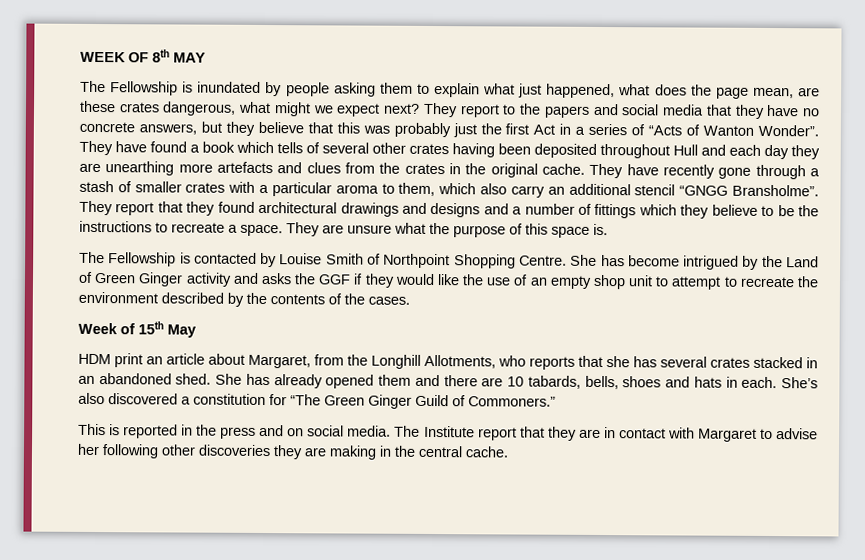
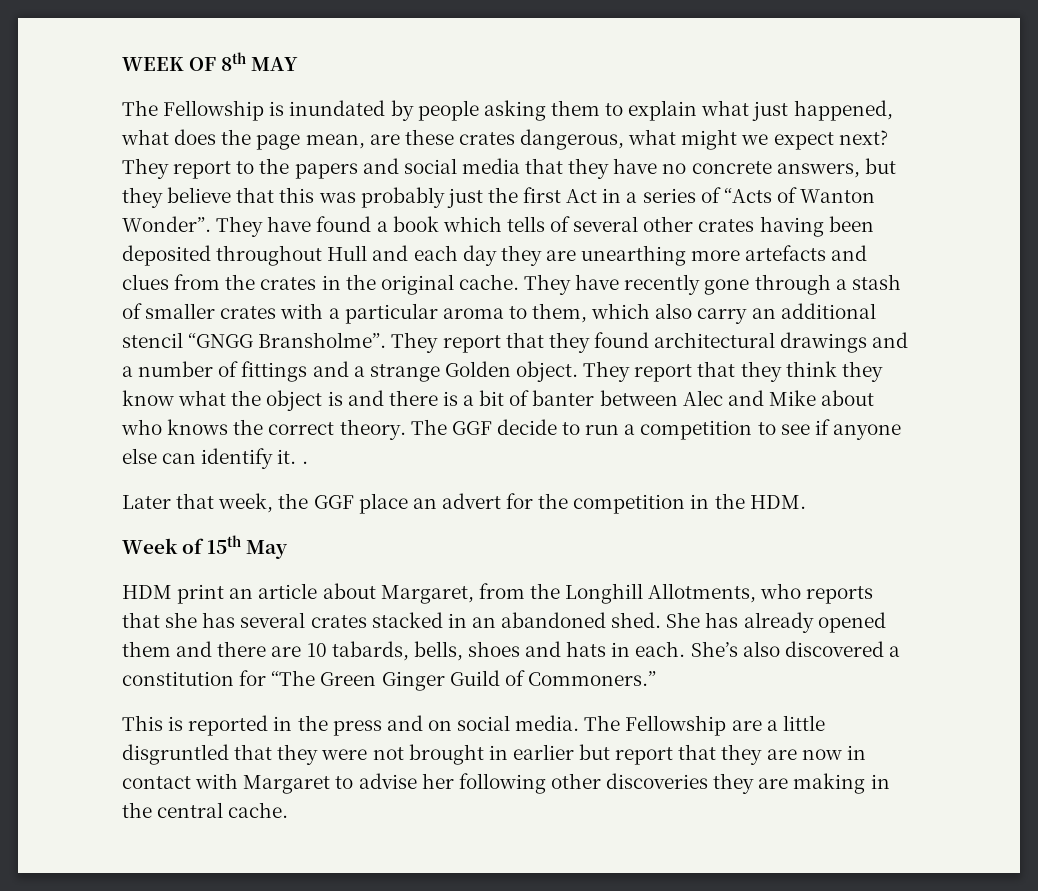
- They report that they found architectural drawings and designs and a number of fittings which they believe to be the instructions to recreate a space. They are unsure what the purpose of this space is.
- The Fellowship is contacted by Louise Smith of Northpoint Shopping Centre. She has become intrigued by the Land of Green Ginger activity and asks the GGF if they would like the use of an empty shop unit to attempt to recreate the environment described by the contents of the cases.
+ They report that they found architectural drawings and a number of fittings and a strange Golden object. They report that they think they know what the object is and there is a bit of banter between Alec and Mike about who knows the correct theory. The GGF decide to run a competition to see if anyone else can identify it. .
+ Later that week, the GGF place an advert for the competition in the HDM.
- The Institute report that they are in contact with Margaret to advise her following other discoveries they are making in the central cache.
+ The Fellowship are a little disgruntled that they were not brought in earlier but report that they are now in contact with Margaret to advise her following other discoveries they are making in the central cache.

